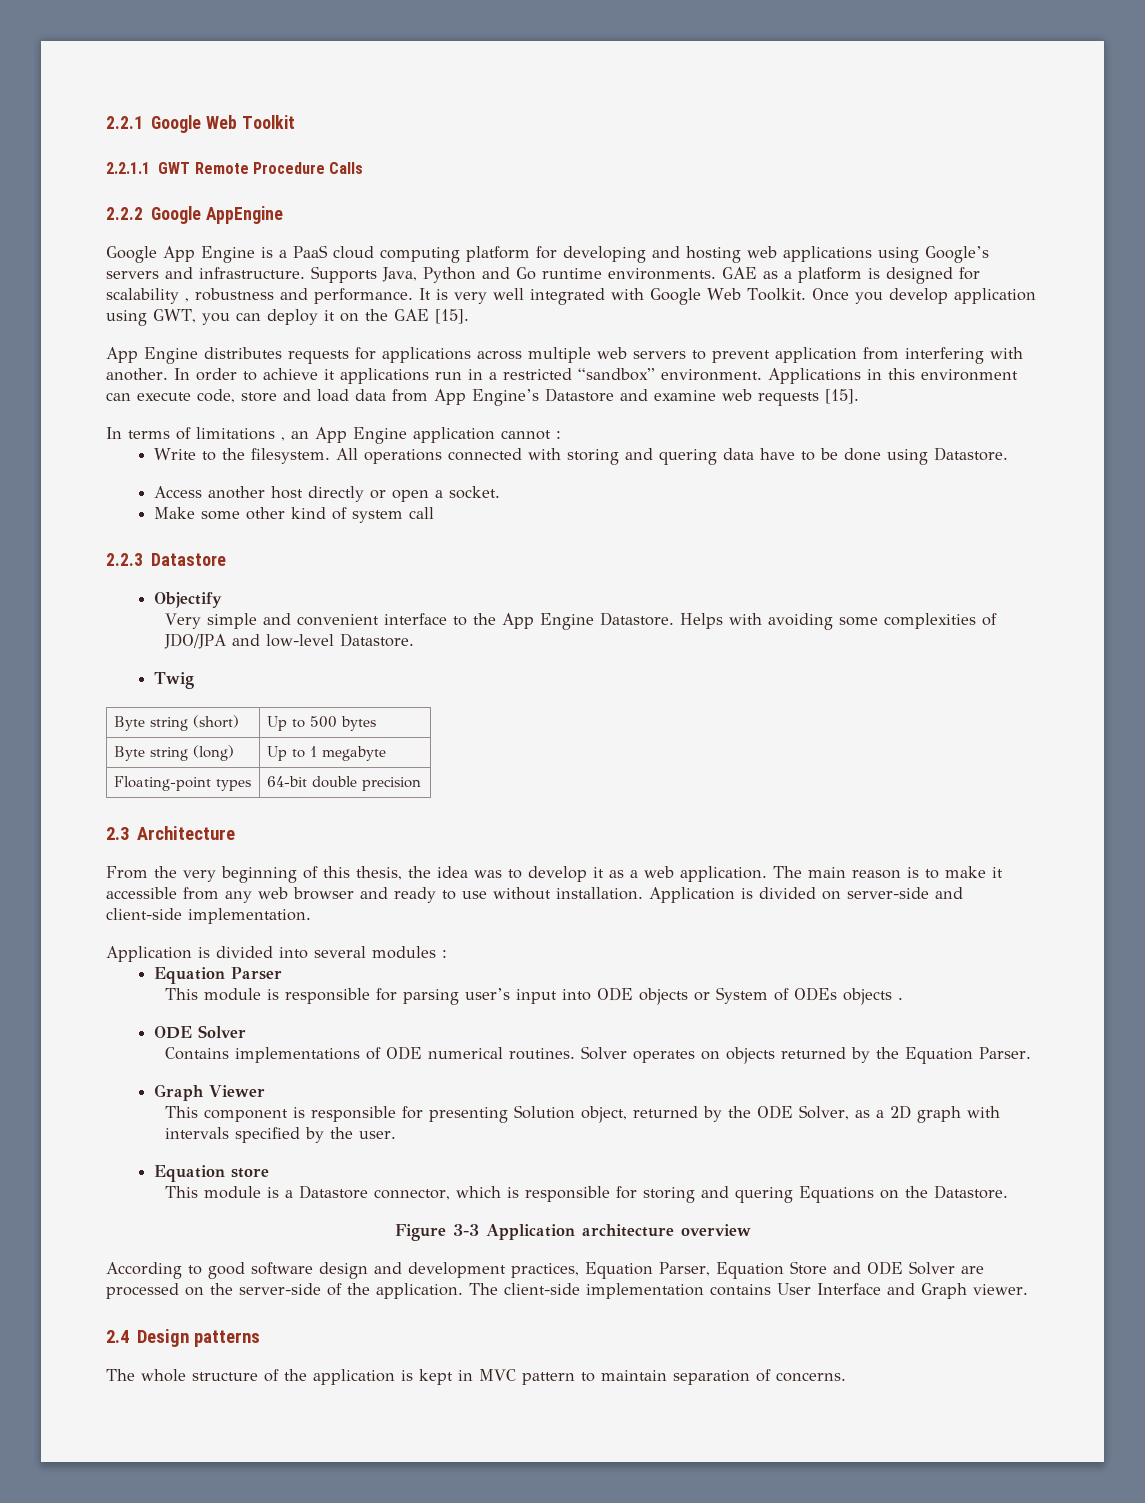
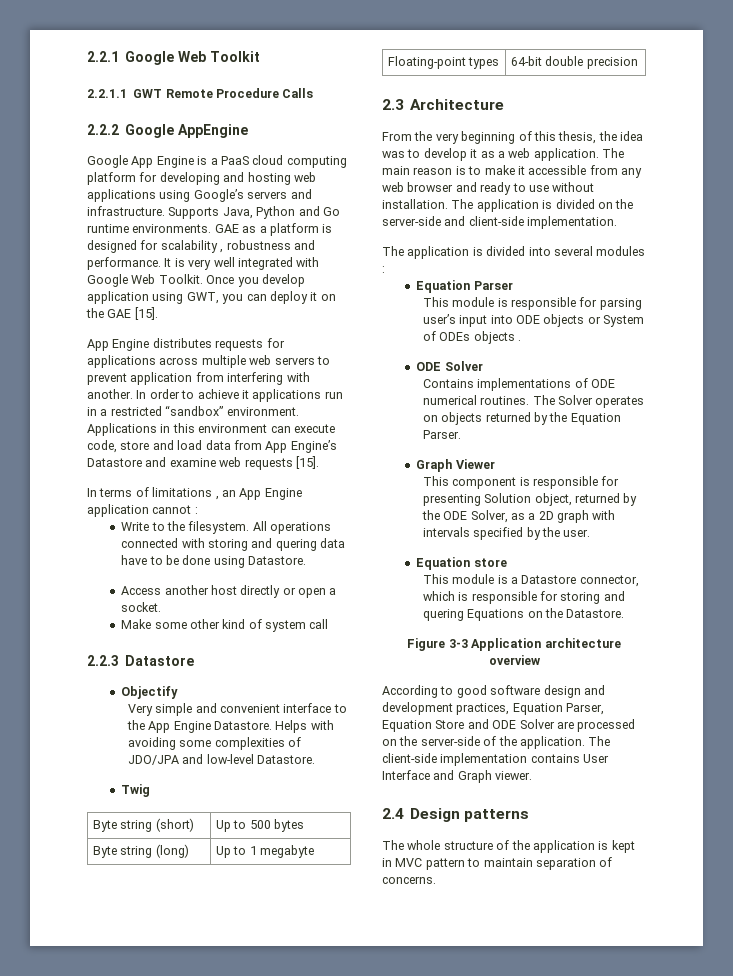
- Application is divided on server-side and client-side implementation.
+ The application is divided on the server-side and client-side implementation.
- Application is divided into several modules :
+ The application is divided into several modules :
- Solver operates on objects returned by the Equation Parser.
+ The Solver operates on objects returned by the Equation Parser.

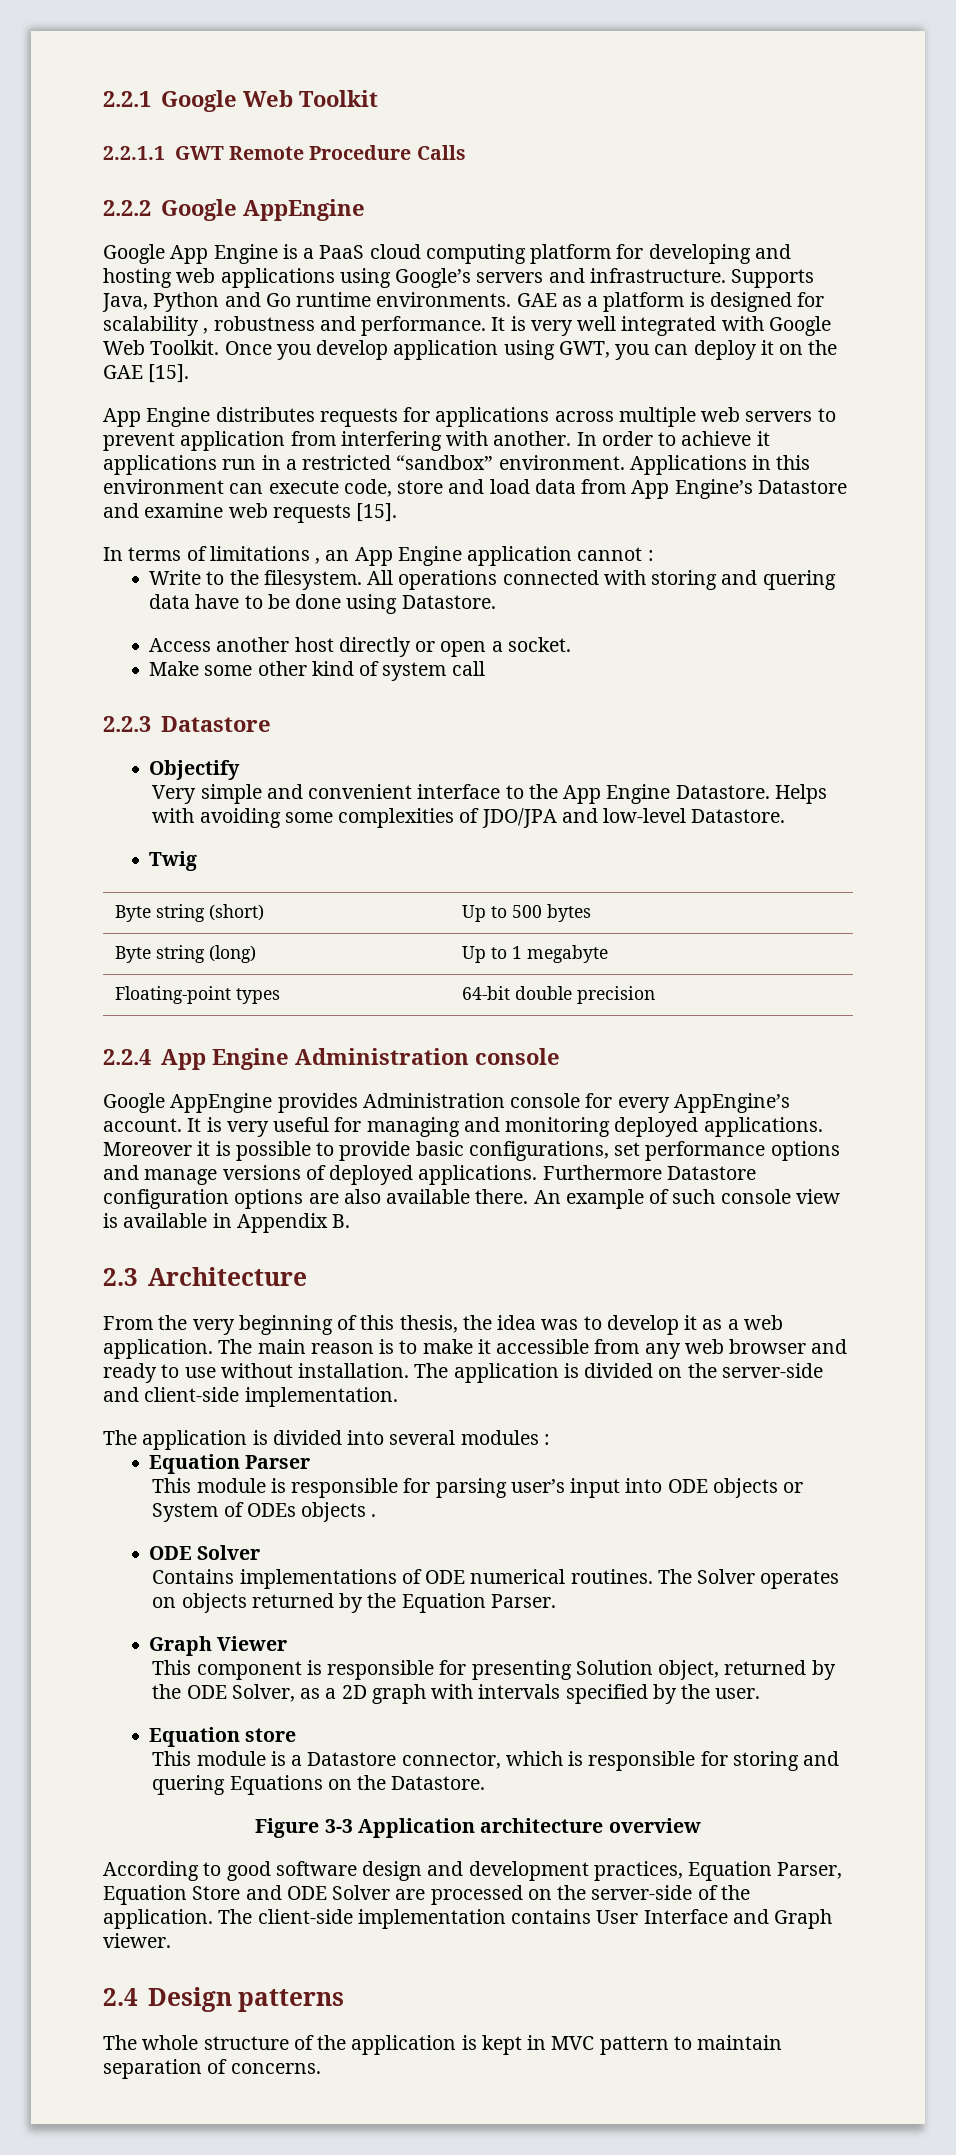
+ 2.2.4 App Engine Administration console
+ Google AppEngine provides Administration console for every AppEngine’s account. It is very useful for managing and monitoring deployed applications. Moreover it is possible to provide basic configurations, set performance options and manage versions of deployed applications. Furthermore Datastore configuration options are also available there. An example of such console view is available in Appendix B.

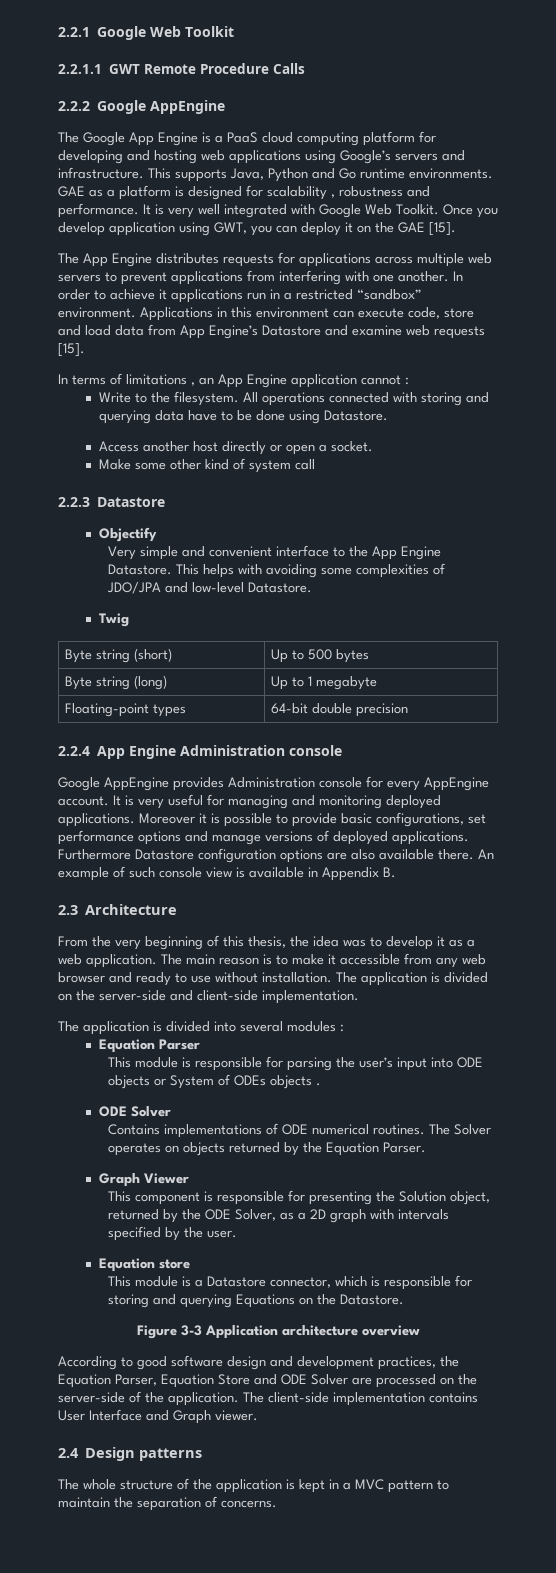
- Google App Engine is a PaaS cloud computing platform for developing and hosting web applications using Google’s servers and infrastructure.
+ The Google App Engine is a PaaS cloud computing platform for developing and hosting web applications using Google’s servers and infrastructure.
- Supports Java, Python and Go runtime environments.
+ This supports Java, Python and Go runtime environments.
- App Engine distributes requests for applications across multiple web servers to prevent application from interfering with another.
+ The App Engine distributes requests for applications across multiple web servers to prevent applications from interfering with one another.
- All operations connected with storing and quering data have to be done using Datastore.
+ All operations connected with storing and querying data have to be done using Datastore.
- Helps with avoiding some complexities of JDO/JPA and low-level Datastore.
+ This helps with avoiding some complexities of JDO/JPA and low-level Datastore.
- Google AppEngine provides Administration console for every AppEngine’s account.
+ Google AppEngine provides Administration console for every AppEngine account.
- This module is responsible for parsing user’s input into ODE objects or System of ODEs objects .
+ This module is responsible for parsing the user’s input into ODE objects or System of ODEs objects .
- This component is responsible for presenting Solution object, returned by the ODE Solver, as a 2D graph with intervals specified by the user.
+ This component is responsible for presenting the Solution object, returned by the ODE Solver, as a 2D graph with intervals specified by the user.
- This module is a Datastore connector, which is responsible for storing and quering Equations on the Datastore.
+ This module is a Datastore connector, which is responsible for storing and querying Equations on the Datastore.
- According to good software design and development practices, Equation Parser, Equation Store and ODE Solver are processed on the server-side of the application.
+ According to good software design and development practices, the Equation Parser, Equation Store and ODE Solver are processed on the server-side of the application.
- The whole structure of the application is kept in MVC pattern to maintain separation of concerns.
+ The whole structure of the application is kept in a MVC pattern to maintain the separation of concerns.

